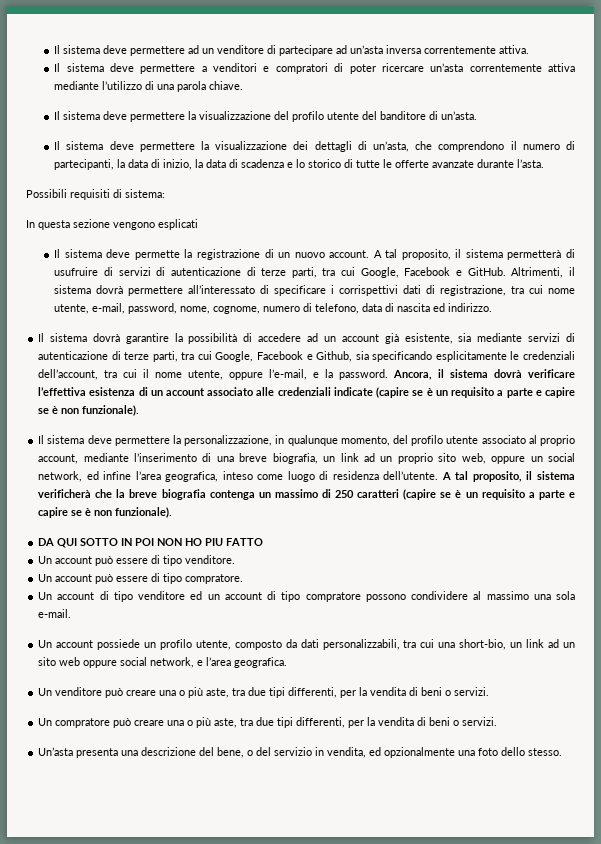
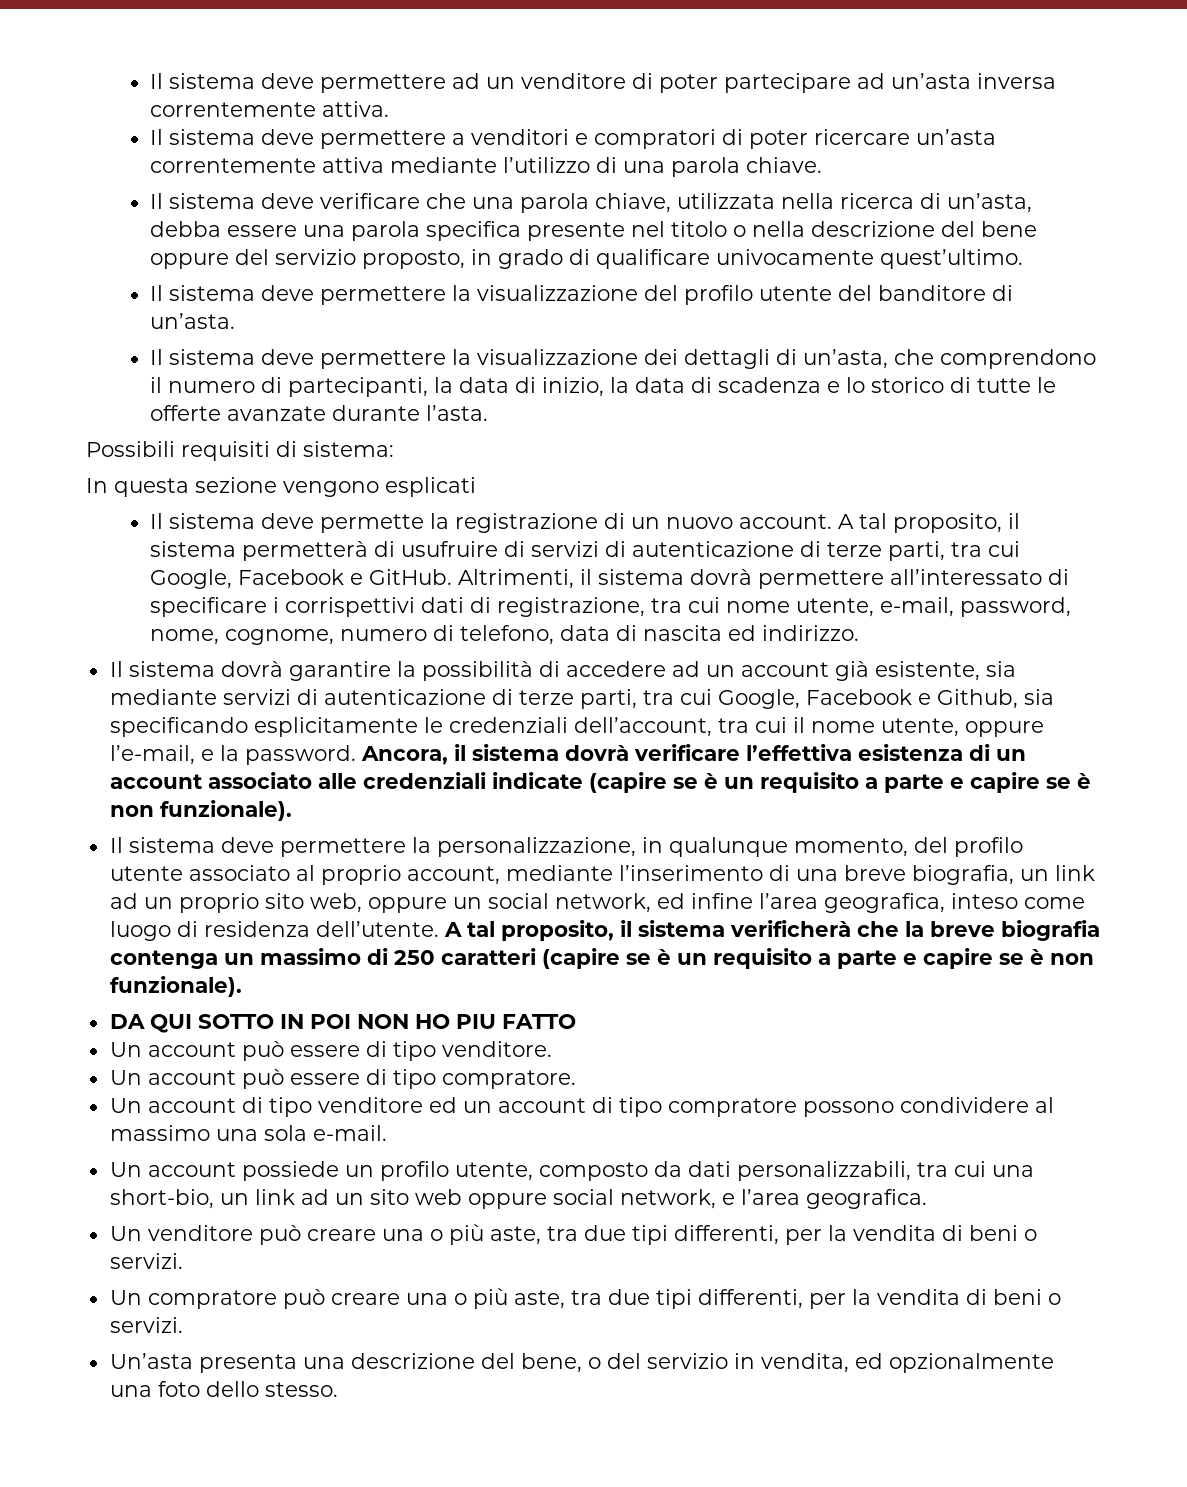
- Il sistema deve permettere ad un venditore di partecipare ad un’asta inversa correntemente attiva.
+ Il sistema deve permettere ad un venditore di poter partecipare ad un’asta inversa correntemente attiva.
+ Il sistema deve verificare che una parola chiave, utilizzata nella ricerca di un’asta, debba essere una parola specifica presente nel titolo o nella descrizione del bene oppure del servizio proposto, in grado di qualificare univocamente quest’ultimo.

